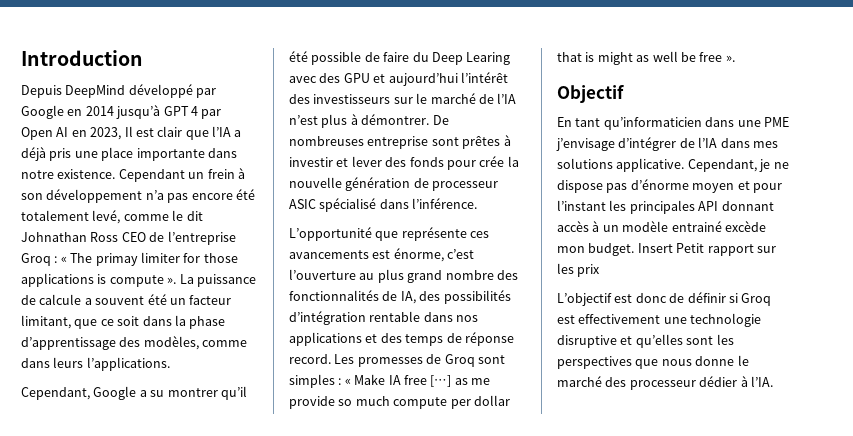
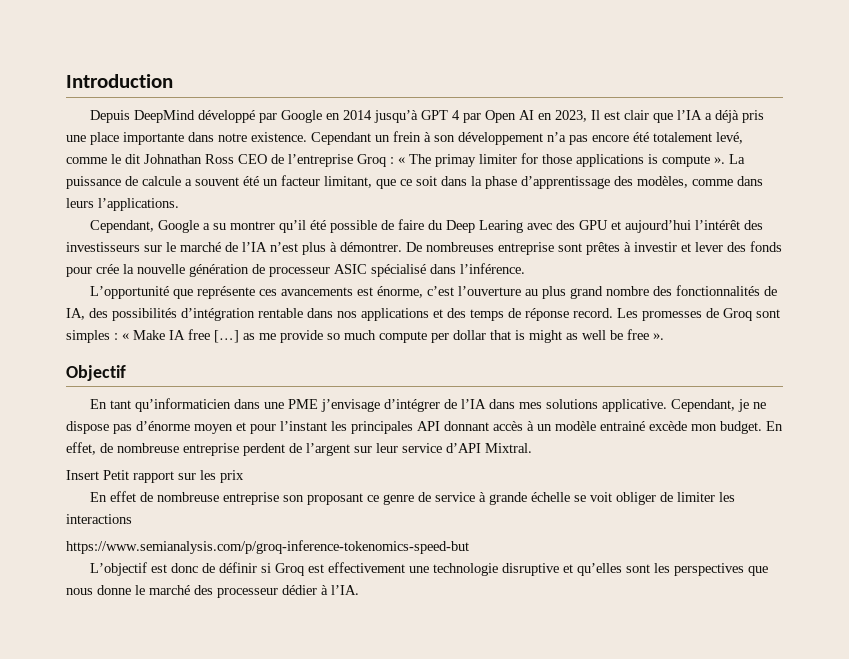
- Cependant, je ne dispose pas d’énorme moyen et pour l’instant les principales API donnant accès à un modèle entrainé excède mon budget. Insert Petit rapport sur les prix
+ Cependant, je ne dispose pas d’énorme moyen et pour l’instant les principales API donnant accès à un modèle entrainé excède mon budget. En effet, de nombreuse entreprise perdent de l’argent sur leur service d’API Mixtral.
+ Insert Petit rapport sur les prix
+ En effet de nombreuse entreprise son proposant ce genre de service à grande échelle se voit obliger de limiter les interactions
+ https://www.semianalysis.com/p/groq-inference-tokenomics-speed-but

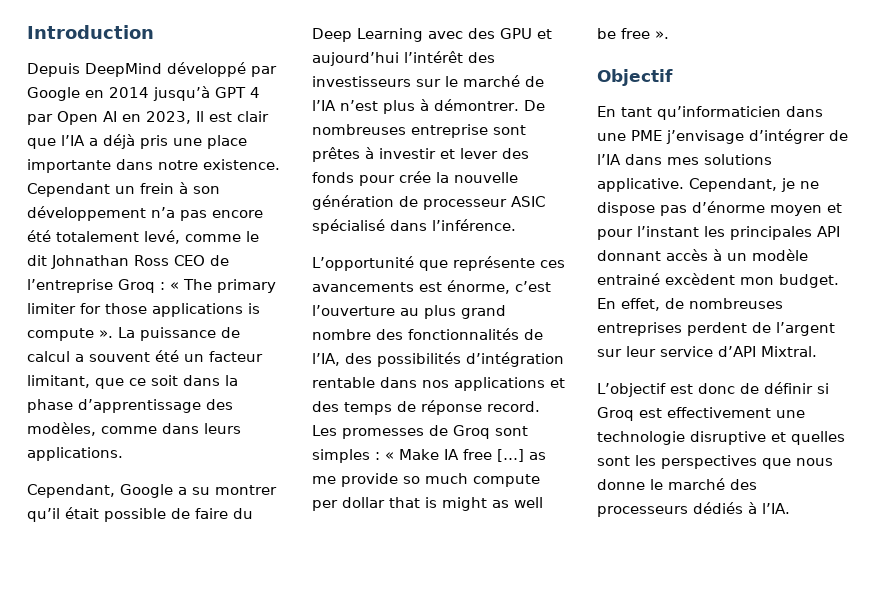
- Cependant un frein à son développement n’a pas encore été totalement levé, comme le dit Johnathan Ross CEO de l’entreprise Groq : « The primay limiter for those applications is compute ».
+ Cependant un frein à son développement n’a pas encore été totalement levé, comme le dit Johnathan Ross CEO de l’entreprise Groq : « The primary limiter for those applications is compute ».
- La puissance de calcule a souvent été un facteur limitant, que ce soit dans la phase d’apprentissage des modèles, comme dans leurs l’applications.
+ La puissance de calcul a souvent été un facteur limitant, que ce soit dans la phase d’apprentissage des modèles, comme dans leurs applications.
- Cependant, Google a su montrer qu’il été possible de faire du Deep Learing avec des GPU et aujourd’hui l’intérêt des investisseurs sur le marché de l’IA n’est plus à démontrer.
+ Cependant, Google a su montrer qu’il était possible de faire du Deep Learning avec des GPU et aujourd’hui l’intérêt des investisseurs sur le marché de l’IA n’est plus à démontrer.
- L’opportunité que représente ces avancements est énorme, c’est l’ouverture au plus grand nombre des fonctionnalités de IA, des possibilités d’intégration rentable dans nos applications et des temps de réponse record.
+ L’opportunité que représente ces avancements est énorme, c’est l’ouverture au plus grand nombre des fonctionnalités de l’IA, des possibilités d’intégration rentable dans nos applications et des temps de réponse record.
- Cependant, je ne dispose pas d’énorme moyen et pour l’instant les principales API donnant accès à un modèle entrainé excède mon budget.
+ Cependant, je ne dispose pas d’énorme moyen et pour l’instant les principales API donnant accès à un modèle entrainé excèdent mon budget.
- En effet, de nombreuse entreprise perdent de l’argent sur leur service d’API Mixtral.
+ En effet, de nombreuses entreprises perdent de l’argent sur leur service d’API Mixtral.
- Insert Petit rapport sur les prix
- En effet de nombreuse entreprise son proposant ce genre de service à grande échelle se voit obliger de limiter les interactions
- https://www.semianalysis.com/p/groq-inference-tokenomics-speed-but
- L’objectif est donc de définir si Groq est effectivement une technologie disruptive et qu’elles sont les perspectives que nous donne le marché des processeur dédier à l’IA.
+ L’objectif est donc de définir si Groq est effectivement une technologie disruptive et quelles sont les perspectives que nous donne le marché des processeurs dédiés à l’IA.

